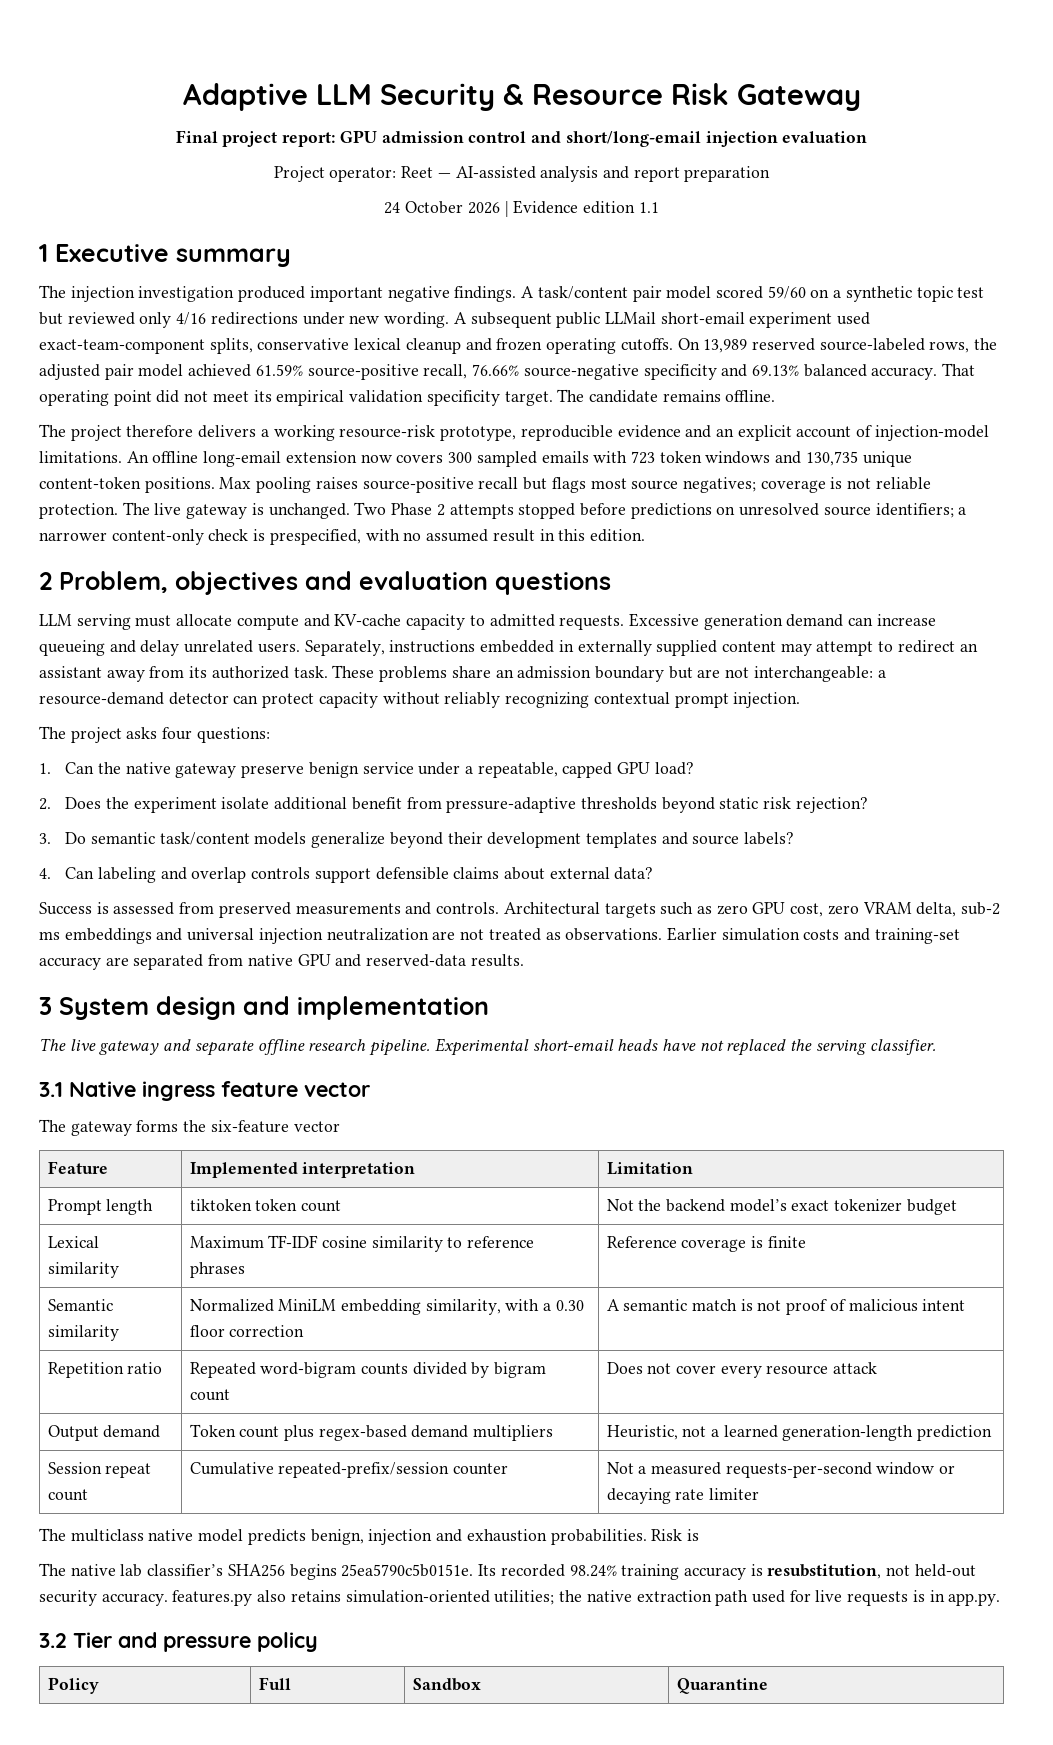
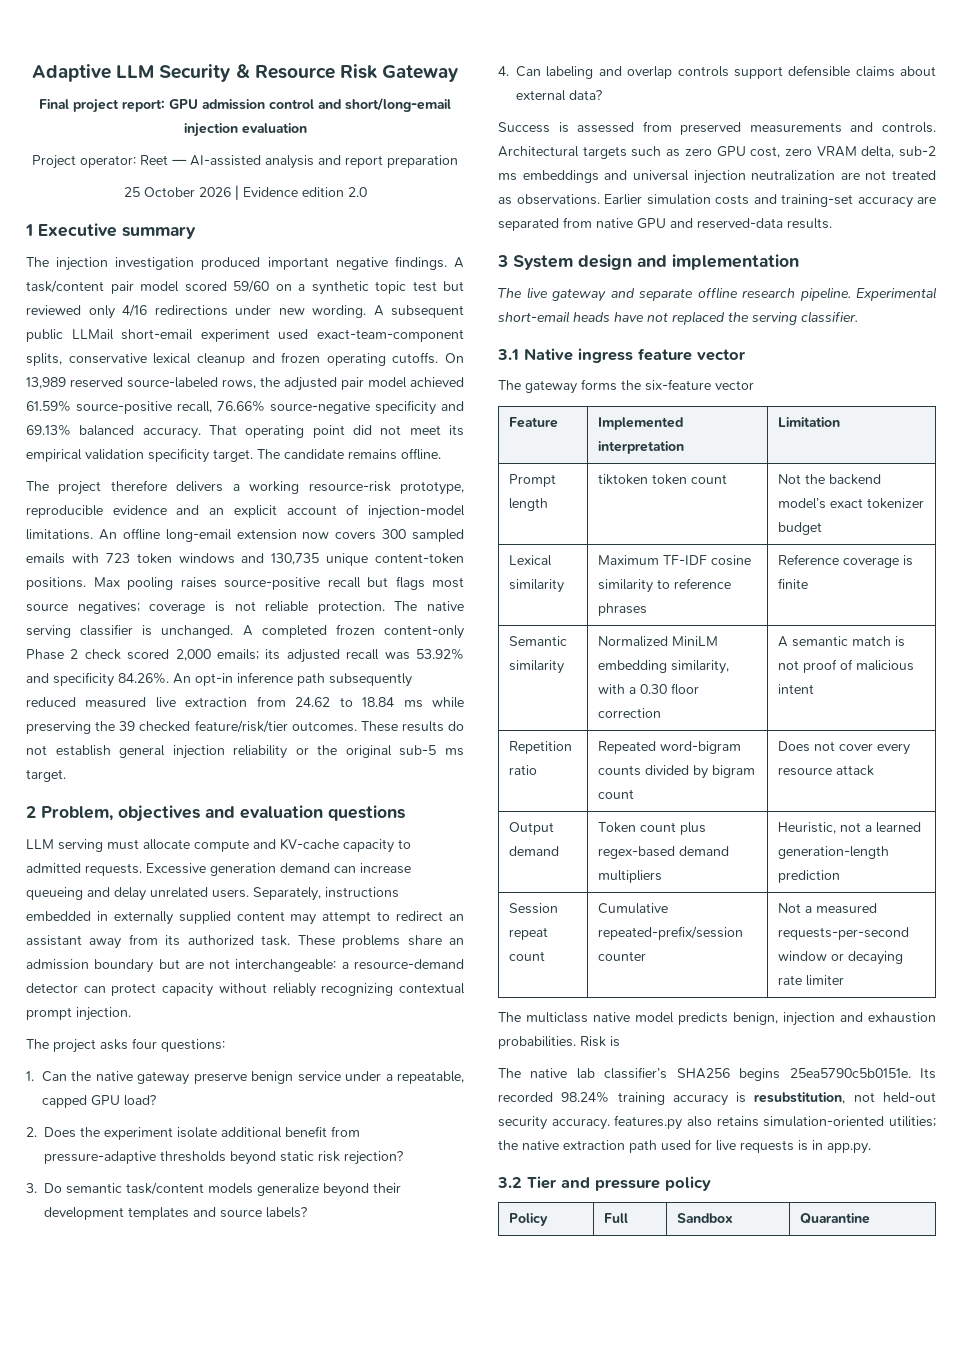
- 24 October 2026 | Evidence edition 1.1
+ 25 October 2026 | Evidence edition 2.0
- The live gateway is unchanged. Two Phase 2 attempts stopped before predictions on unresolved source identifiers; a narrower content-only check is prespecified, with no assumed result in this edition.
+ The native serving classifier is unchanged. A completed frozen content-only Phase 2 check scored 2,000 emails; its adjusted recall was 53.92% and specificity 84.26%. An opt-in inference path subsequently reduced measured live extraction from 24.62 to 18.84 ms while preserving the 39 checked feature/risk/tier outcomes. These results do not establish general injection reliability or the original sub-5 ms target.

